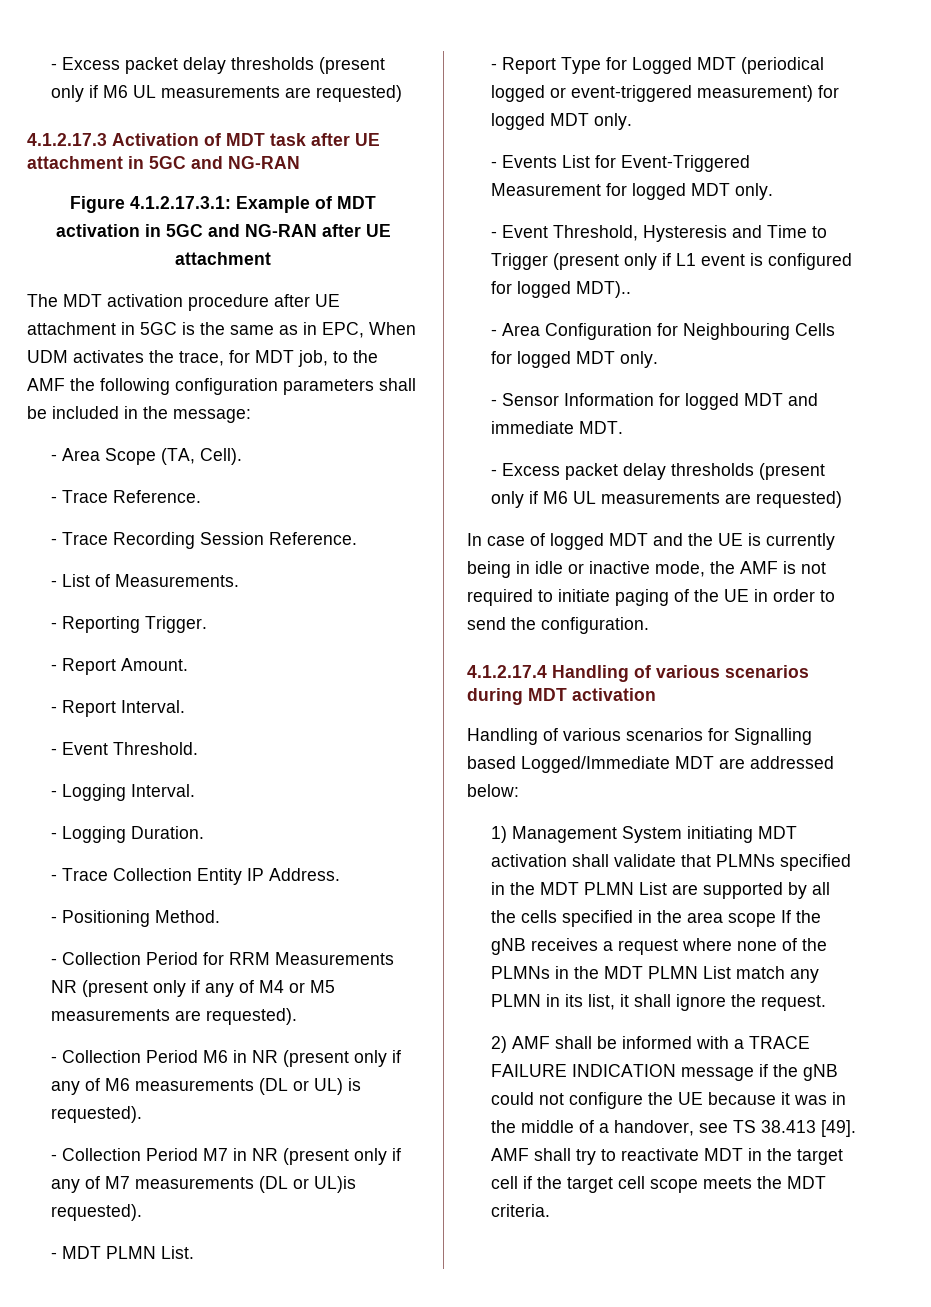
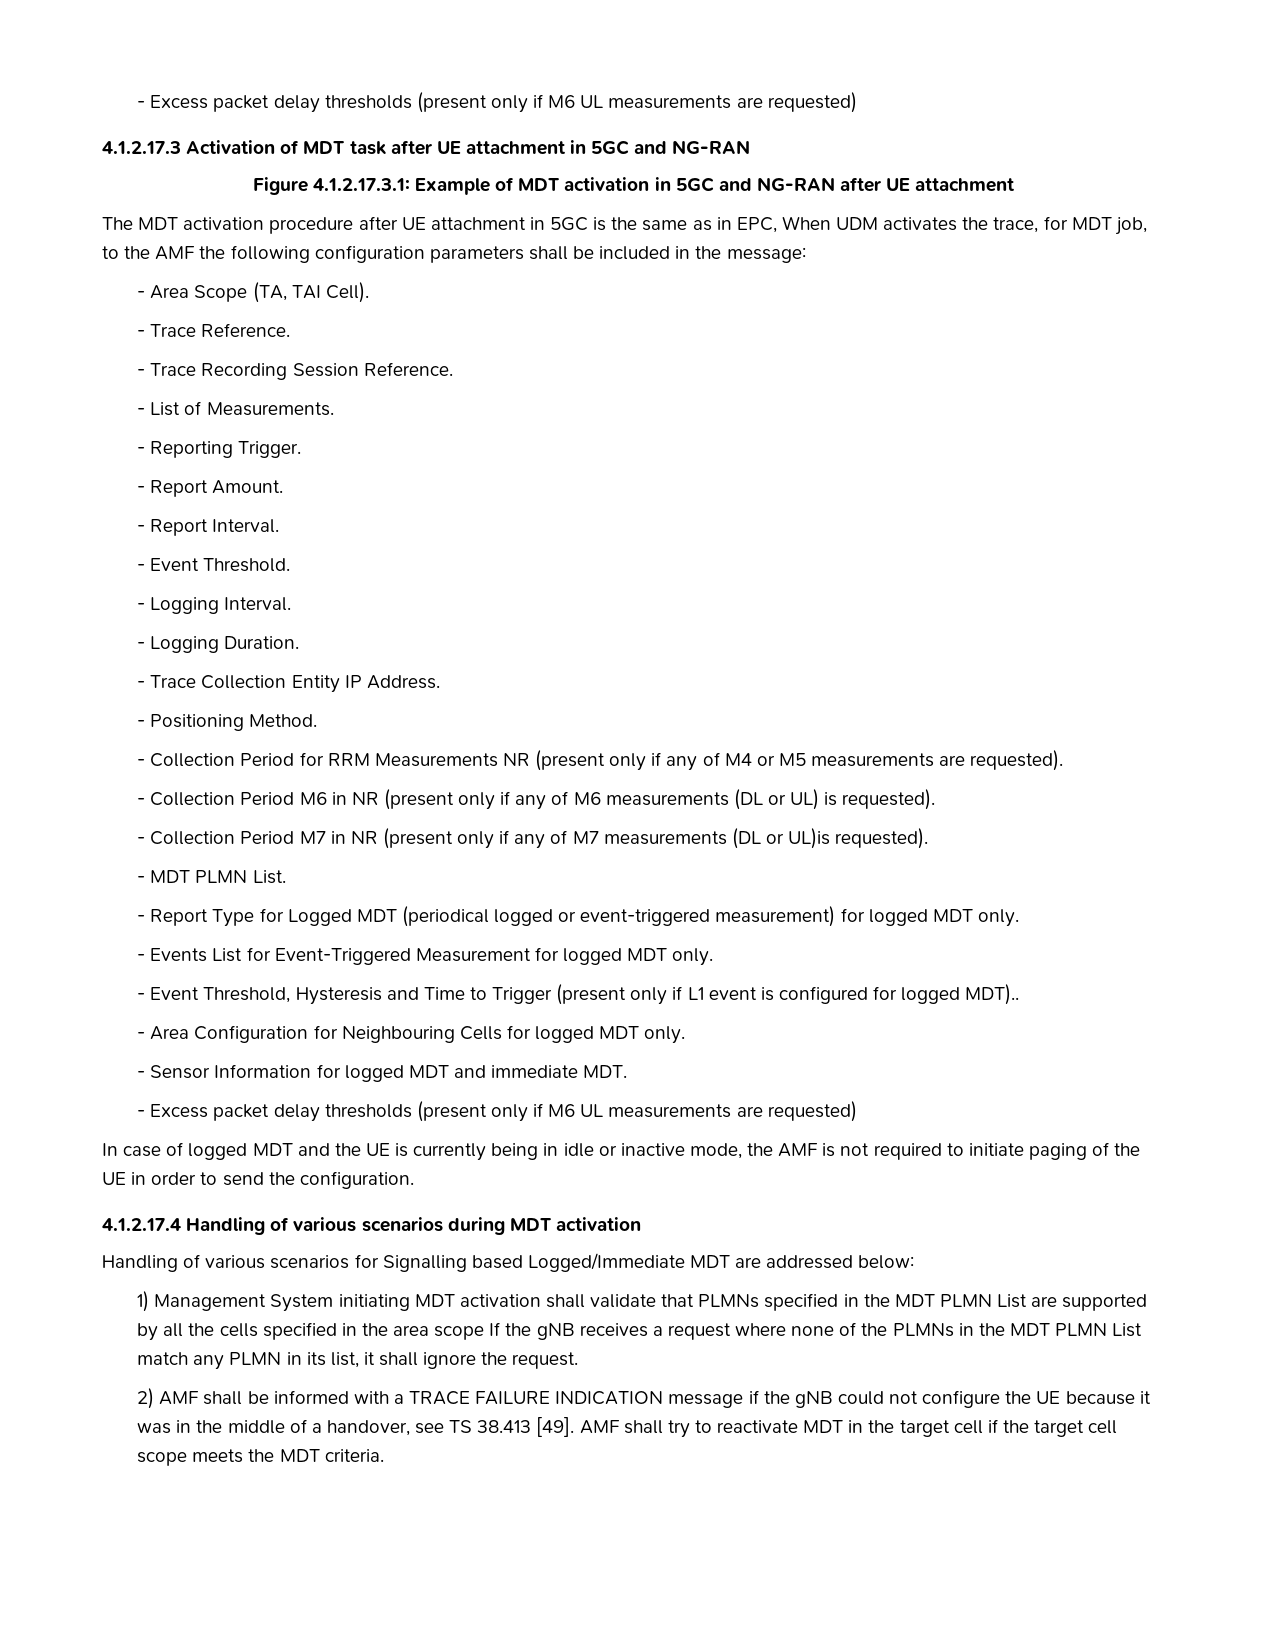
- - Area Scope (TA, Cell).
+ - Area Scope (TA, TAI Cell).

